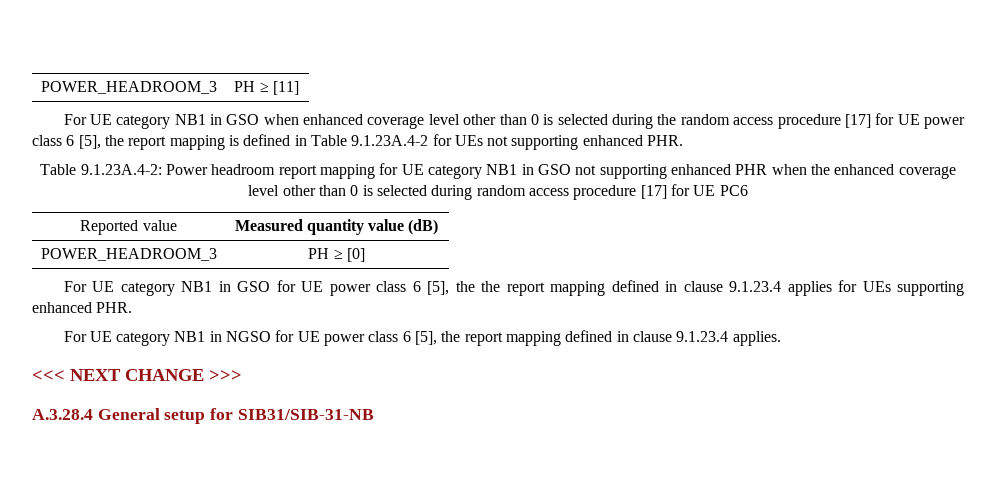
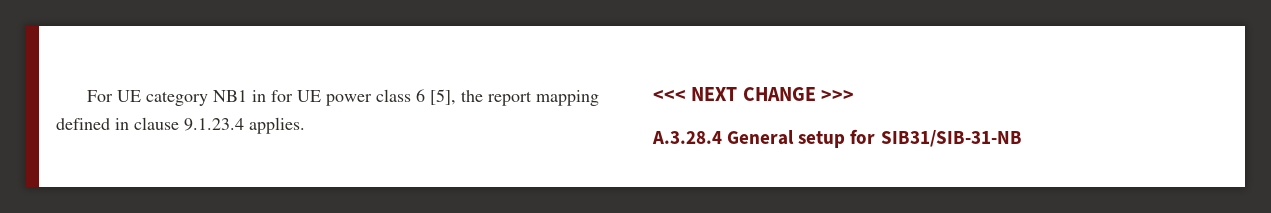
- POWER_HEADROOM_3 | PH ≥ [11]
- For UE category NB1 in GSO when enhanced coverage level other than 0 is selected during the random access procedure [17] for UE power class 6 [5], the report mapping is defined in Table 9.1.23A.4-2 for UEs not supporting enhanced PHR.
- Table 9.1.23A.4-2: Power headroom report mapping for UE category NB1 in GSO not supporting enhanced PHR when the enhanced coverage level other than 0 is selected during random access procedure [17] for UE PC6
- Reported value | Measured quantity value (dB)
- POWER_HEADROOM_3 | PH ≥ [0]
- For UE category NB1 in GSO for UE power class 6 [5], the the report mapping defined in clause 9.1.23.4 applies for UEs supporting enhanced PHR.
- For UE category NB1 in NGSO for UE power class 6 [5], the report mapping defined in clause 9.1.23.4 applies.
+ For UE category NB1 in for UE power class 6 [5], the report mapping defined in clause 9.1.23.4 applies.

